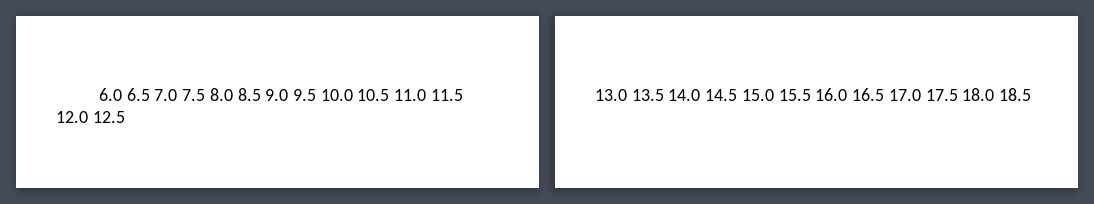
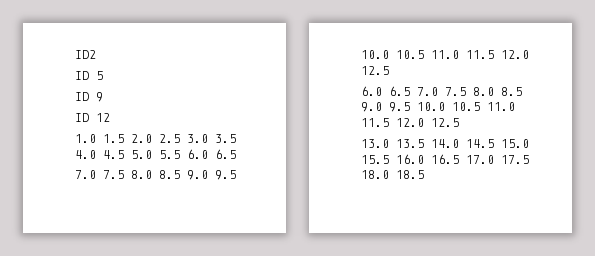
+ ID2
+ ID 5
+ ID 9
+ ID 12
+ 1.0 1.5 2.0 2.5 3.0 3.5 4.0 4.5 5.0 5.5 6.0 6.5
+ 7.0 7.5 8.0 8.5 9.0 9.5 10.0 10.5 11.0 11.5 12.0 12.5

